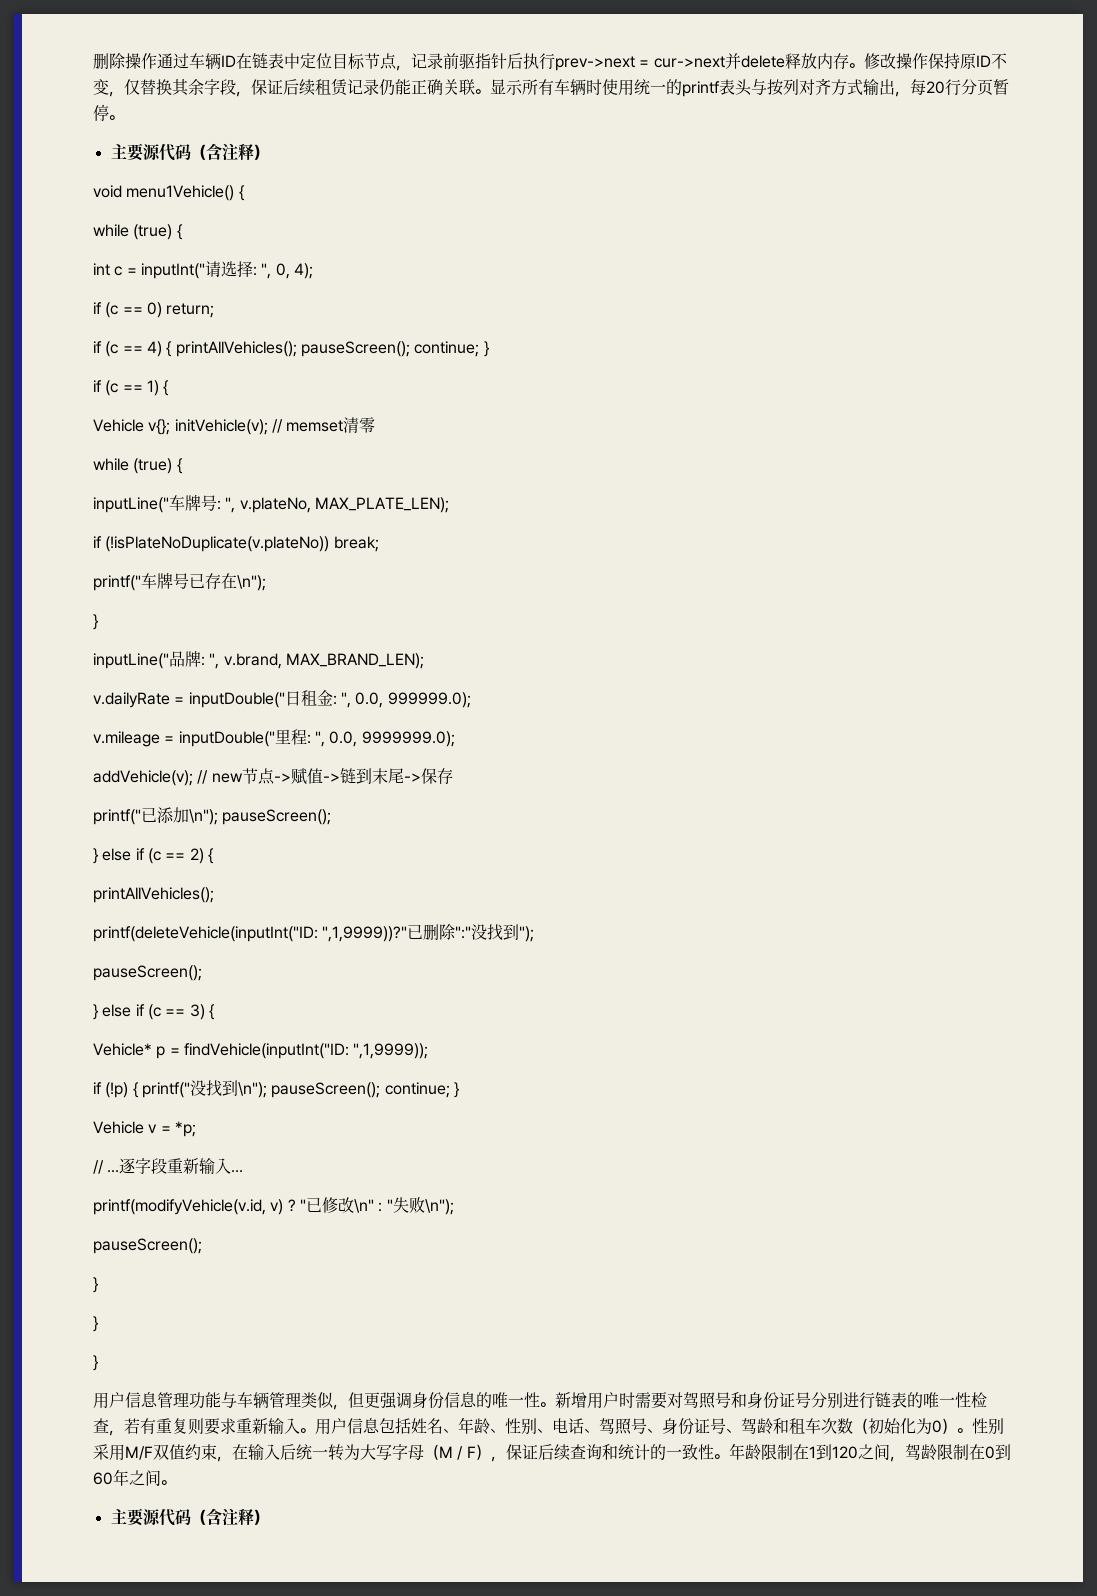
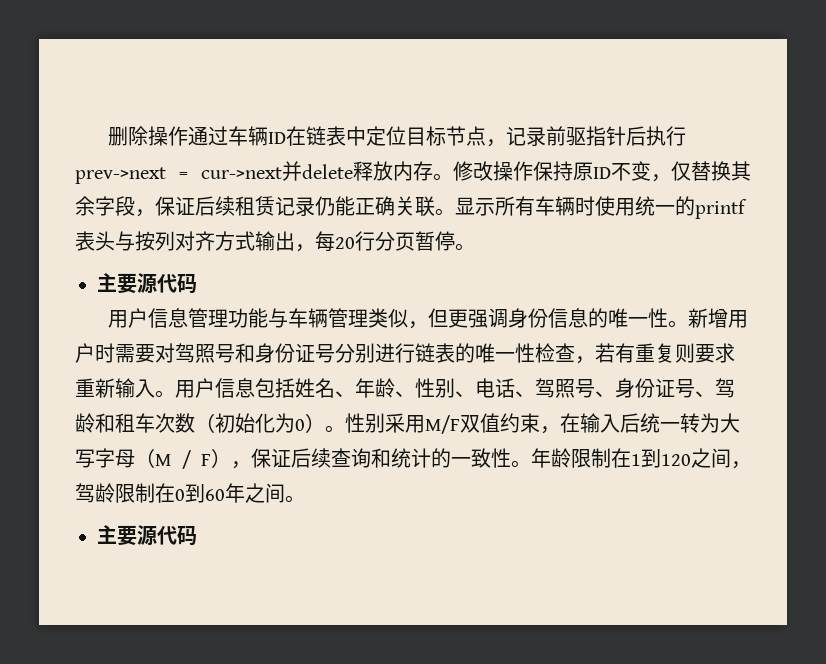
  显示所有车辆时使用统一的printf表头与按列对齐方式输出，每20行分页暂停。
- 主要源代码（含注释）
- void menu1Vehicle() {
- while (true) {
- int c = inputInt("请选择: ", 0, 4);
- if (c == 0) return;
- if (c == 4) { printAllVehicles(); pauseScreen(); continue; }
- if (c == 1) {
- Vehicle v{}; initVehicle(v); // memset清零
- while (true) {
- inputLine("车牌号: ", v.plateNo, MAX_PLATE_LEN);
- if (!isPlateNoDuplicate(v.plateNo)) break;
- printf("车牌号已存在\n");
- }
- inputLine("品牌: ", v.brand, MAX_BRAND_LEN);
- v.dailyRate = inputDouble("日租金: ", 0.0, 999999.0);
- v.mileage = inputDouble("里程: ", 0.0, 9999999.0);
- addVehicle(v); // new节点->赋值->链到末尾->保存
- printf("已添加\n"); pauseScreen();
- } else if (c == 2) {
- printAllVehicles();
- printf(deleteVehicle(inputInt("ID: ",1,9999))?"已删除":"没找到");
- pauseScreen();
- } else if (c == 3) {
- Vehicle* p = findVehicle(inputInt("ID: ",1,9999));
- if (!p) { printf("没找到\n"); pauseScreen(); continue; }
- Vehicle v = *p;
- // ...逐字段重新输入...
- printf(modifyVehicle(v.id, v) ? "已修改\n" : "失败\n");
- pauseScreen();
- }
- }
- }
+ 主要源代码
  年龄限制在1到120之间，驾龄限制在0到60年之间。
- 主要源代码（含注释）
+ 主要源代码

